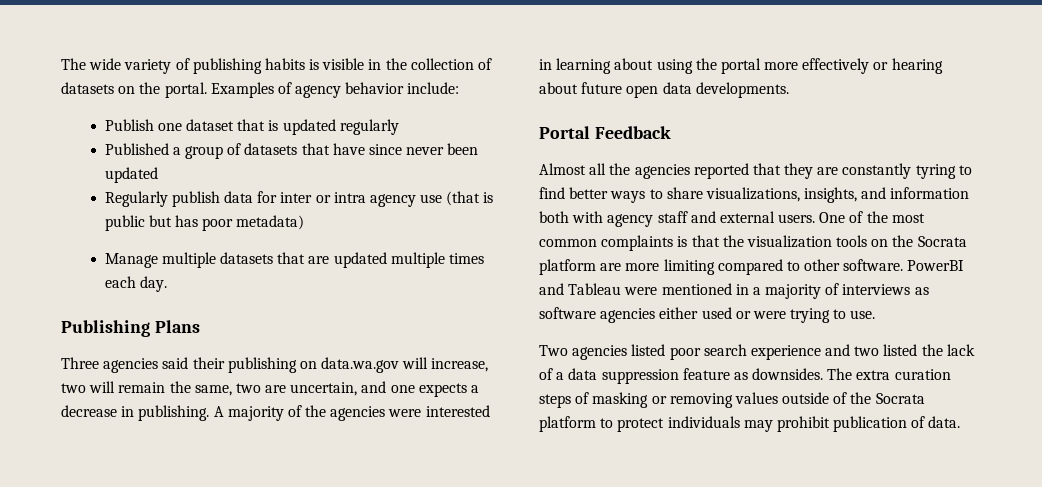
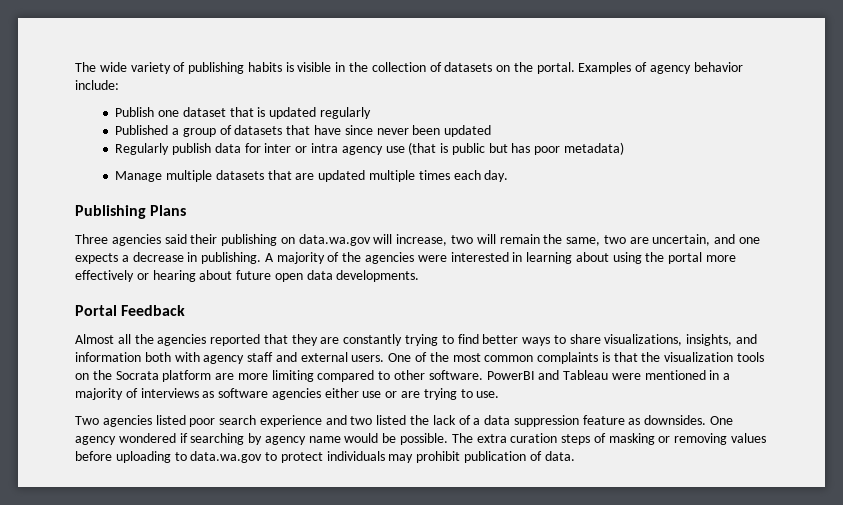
- Almost all the agencies reported that they are constantly tyring to find better ways to share visualizations, insights, and information both with agency staff and external users.
+ Almost all the agencies reported that they are constantly trying to find better ways to share visualizations, insights, and information both with agency staff and external users.
- PowerBI and Tableau were mentioned in a majority of interviews as software agencies either used or were trying to use.
+ PowerBI and Tableau were mentioned in a majority of interviews as software agencies either use or are trying to use.
+ One agency wondered if searching by agency name would be possible.
- The extra curation steps of masking or removing values outside of the Socrata platform to protect individuals may prohibit publication of data.
+ The extra curation steps of masking or removing values before uploading to data.wa.gov to protect individuals may prohibit publication of data.

